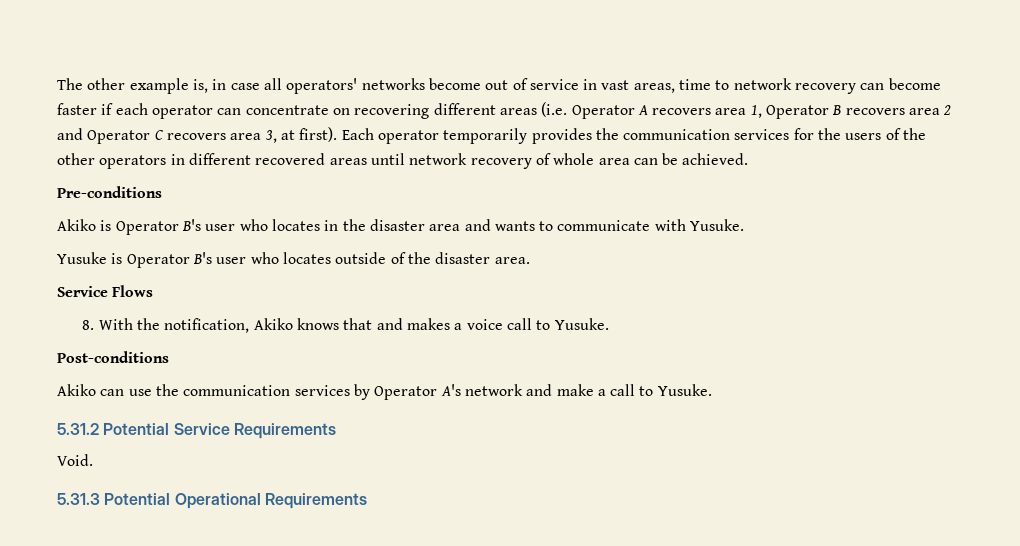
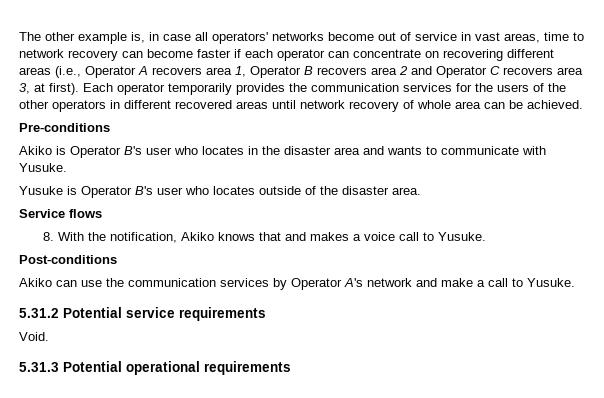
- The other example is, in case all operators' networks become out of service in vast areas, time to network recovery can become faster if each operator can concentrate on recovering different areas (i.e. Operator A recovers area 1, Operator B recovers area 2 and Operator C recovers area 3, at first).
+ The other example is, in case all operators' networks become out of service in vast areas, time to network recovery can become faster if each operator can concentrate on recovering different areas (i.e., Operator A recovers area 1, Operator B recovers area 2 and Operator C recovers area 3, at first).
- Service Flows
+ Service flows
- 5.31.2 Potential Service Requirements
+ 5.31.2 Potential service requirements
- 5.31.3 Potential Operational Requirements
+ 5.31.3 Potential operational requirements

